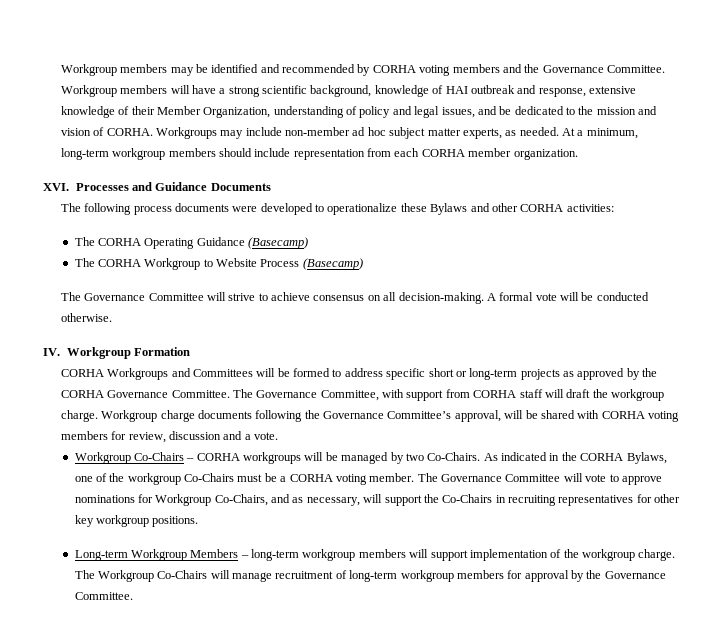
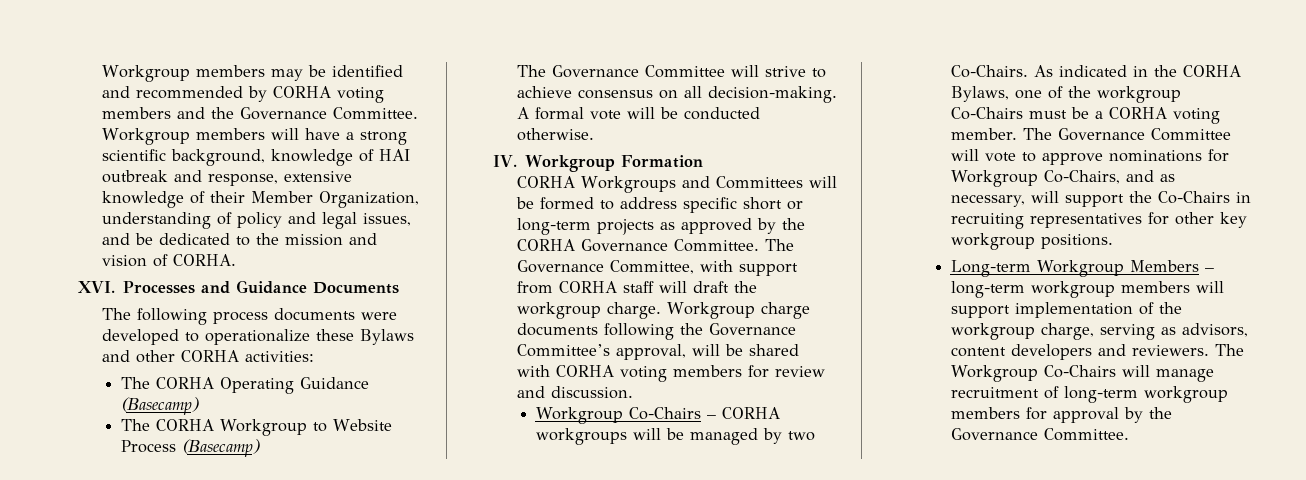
- Workgroups may include non-member ad hoc subject matter experts, as needed. At a minimum, long-term workgroup members should include representation from each CORHA member organization.
- Workgroup charge documents following the Governance Committee’s approval, will be shared with CORHA voting members for review, discussion and a vote.
+ Workgroup charge documents following the Governance Committee’s approval, will be shared with CORHA voting members for review and discussion.
- Long-term Workgroup Members – long-term workgroup members will support implementation of the workgroup charge.
+ Long-term Workgroup Members – long-term workgroup members will support implementation of the workgroup charge, serving as advisors, content developers and reviewers.

